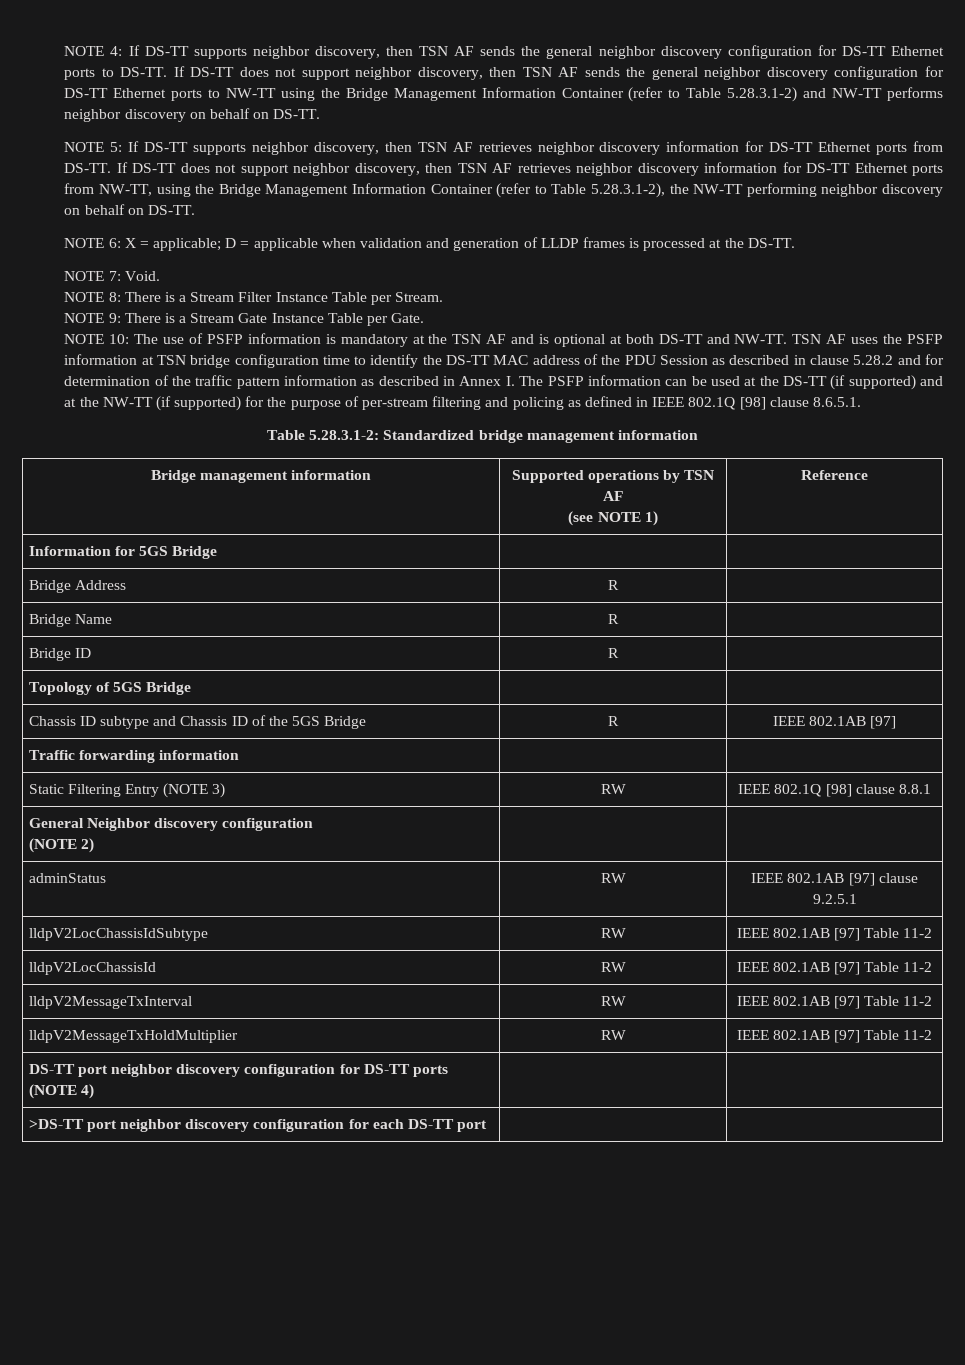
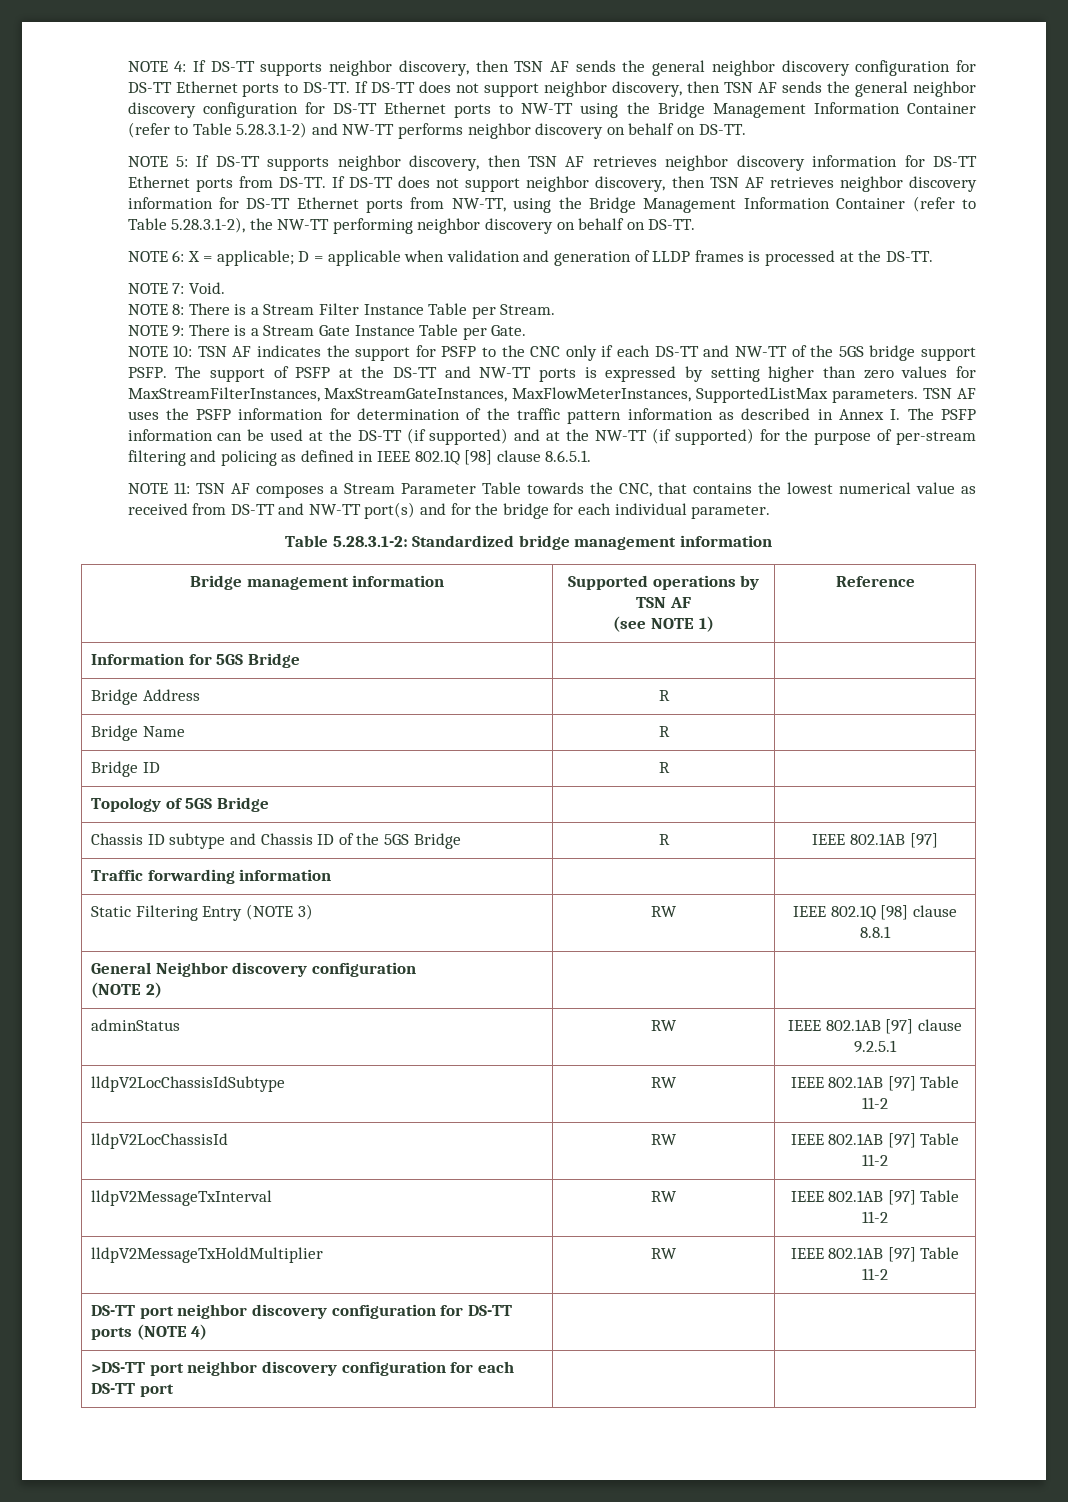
- NOTE 10: The use of PSFP information is mandatory at the TSN AF and is optional at both DS-TT and NW-TT.
+ NOTE 10: TSN AF indicates the support for PSFP to the CNC only if each DS-TT and NW-TT of the 5GS bridge support PSFP. The support of PSFP at the DS-TT and NW-TT ports is expressed by setting higher than zero values for MaxStreamFilterInstances, MaxStreamGateInstances, MaxFlowMeterInstances, SupportedListMax parameters.
- TSN AF uses the PSFP information at TSN bridge configuration time to identify the DS-TT MAC address of the PDU Session as described in clause 5.28.2 and for determination of the traffic pattern information as described in Annex I. The PSFP information can be used at the DS-TT (if supported) and at the NW-TT (if supported) for the purpose of per-stream filtering and policing as defined in IEEE 802.1Q [98] clause 8.6.5.1.
+ TSN AF uses the PSFP information for determination of the traffic pattern information as described in Annex I. The PSFP information can be used at the DS-TT (if supported) and at the NW-TT (if supported) for the purpose of per-stream filtering and policing as defined in IEEE 802.1Q [98] clause 8.6.5.1.
+ NOTE 11: TSN AF composes a Stream Parameter Table towards the CNC, that contains the lowest numerical value as received from DS-TT and NW-TT port(s) and for the bridge for each individual parameter.

